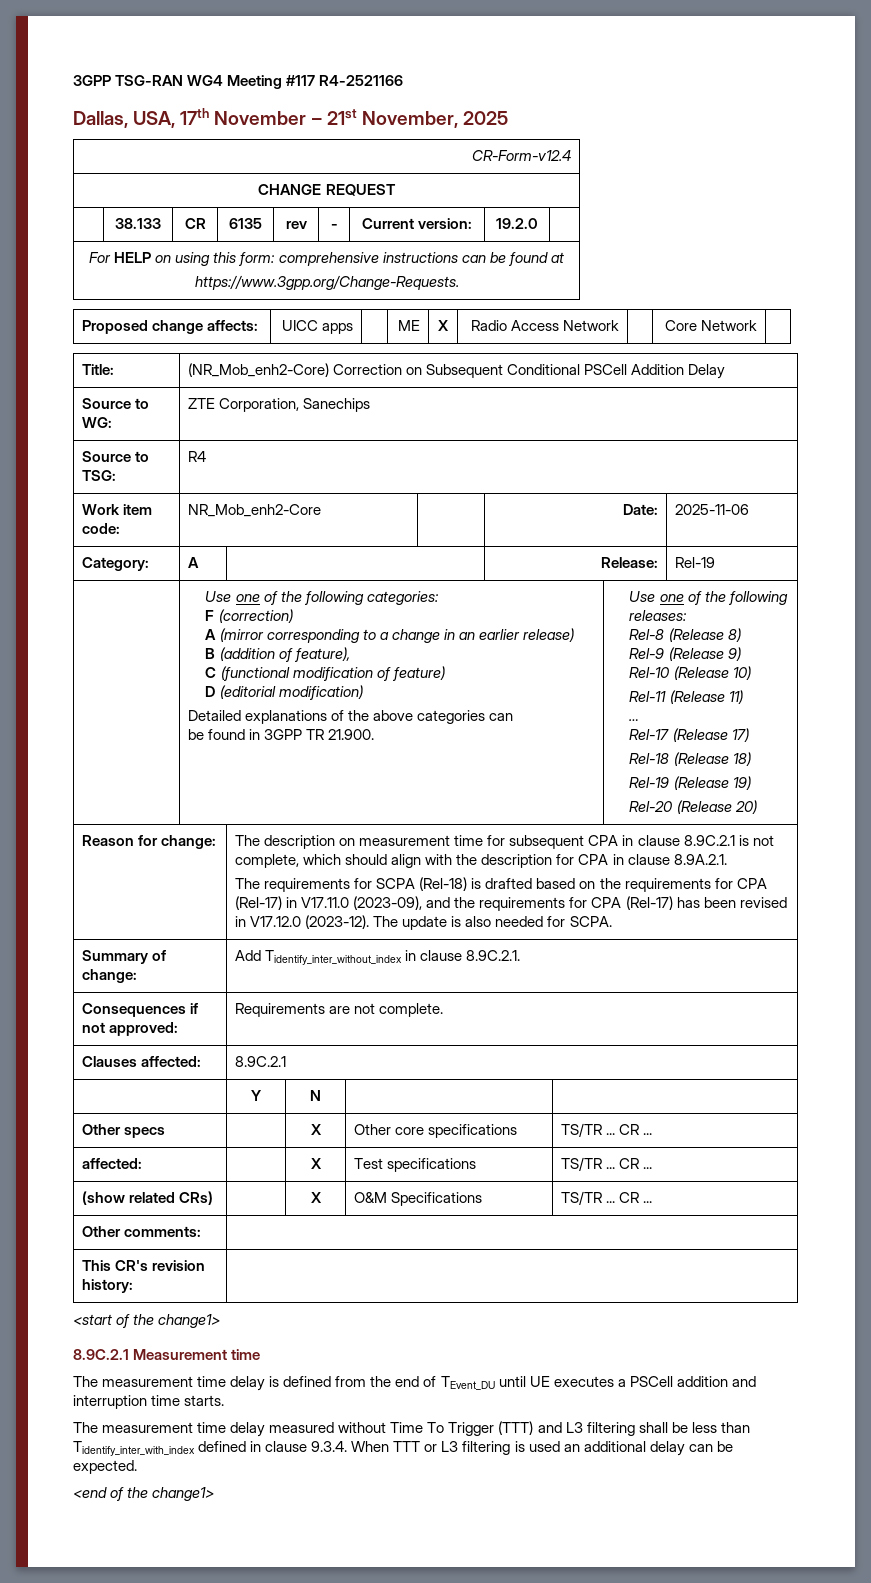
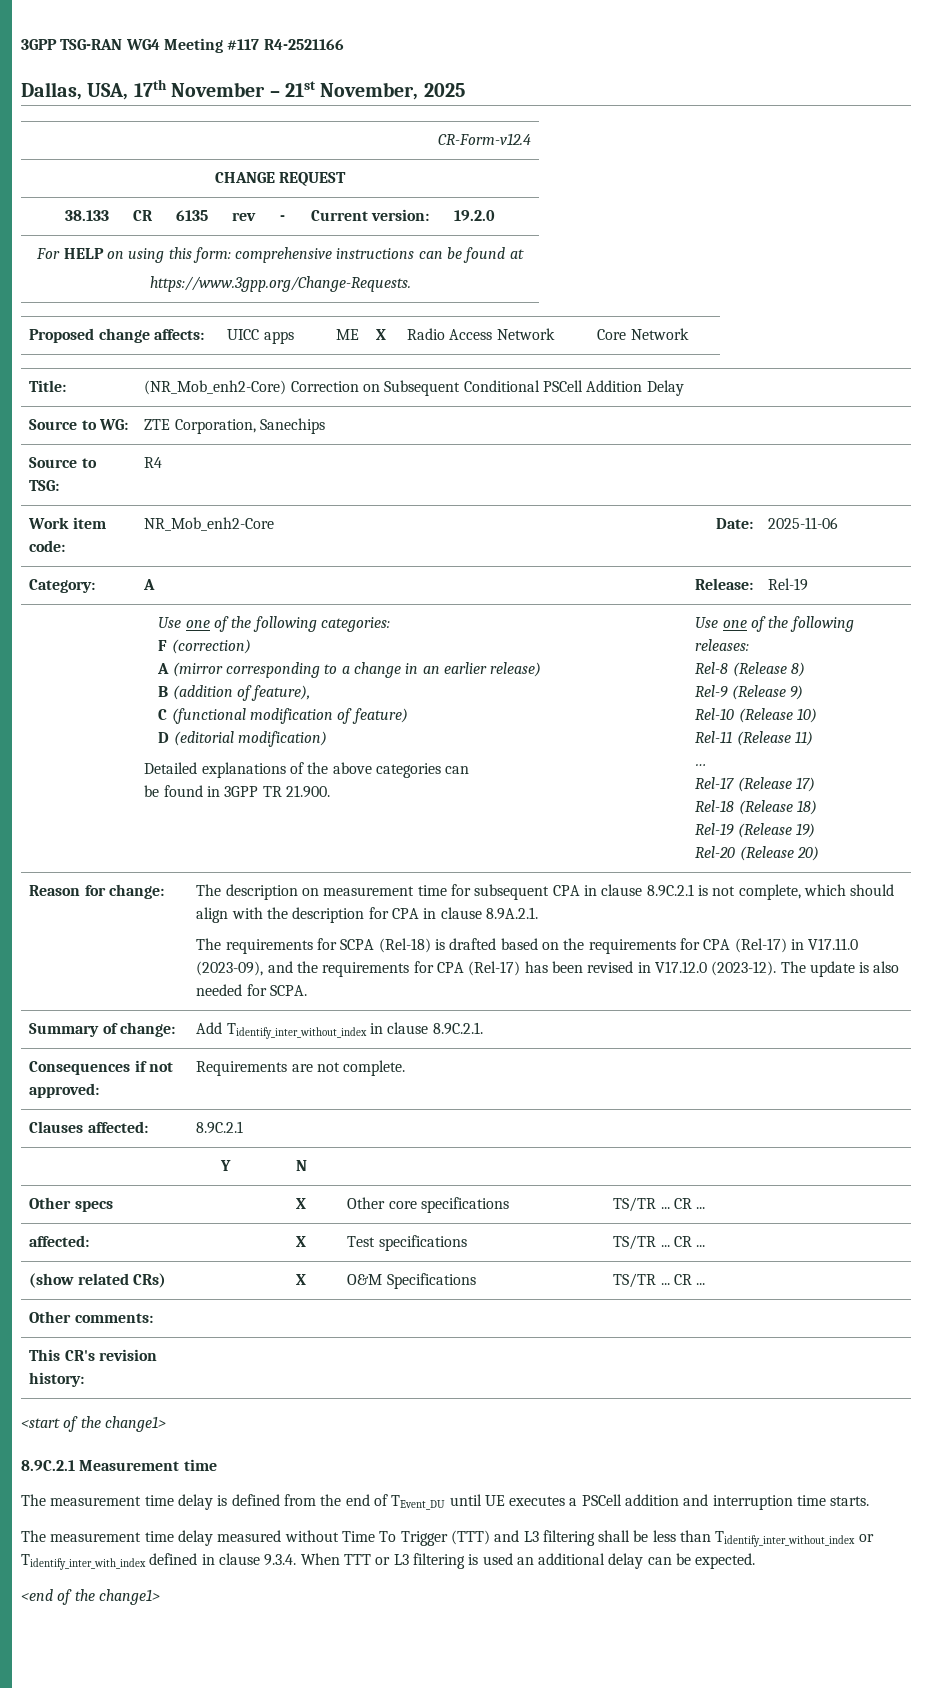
- The measurement time delay measured without Time To Trigger (TTT) and L3 filtering shall be less than Tidentify_inter_with_index defined in clause 9.3.4. When TTT or L3 filtering is used an additional delay can be expected.
+ The measurement time delay measured without Time To Trigger (TTT) and L3 filtering shall be less than Tidentify_inter_without_index or Tidentify_inter_with_index defined in clause 9.3.4. When TTT or L3 filtering is used an additional delay can be expected.

